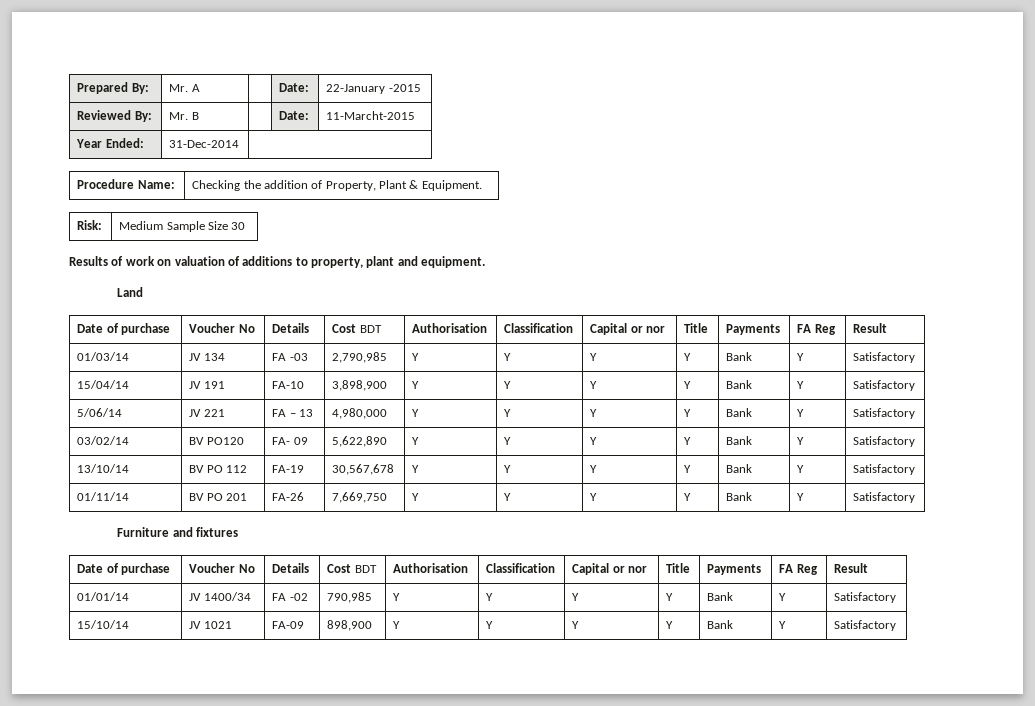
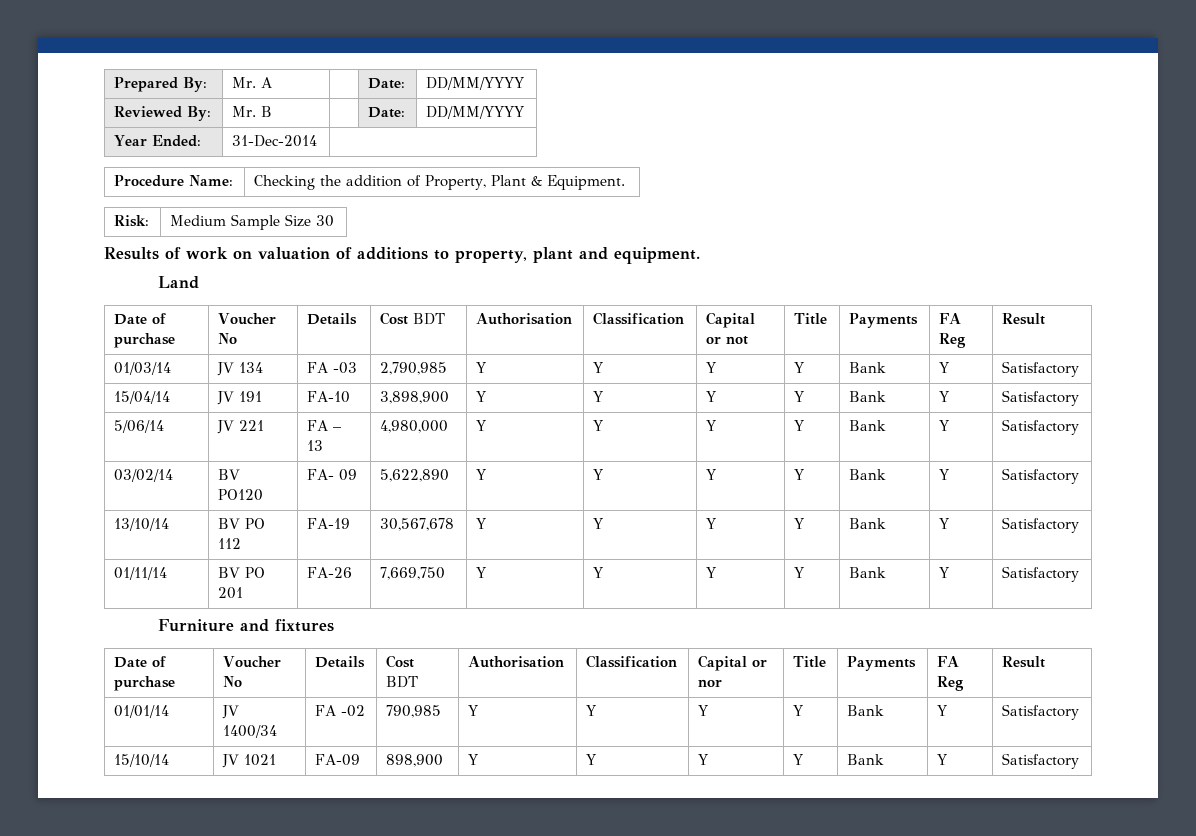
- Prepared By: | Mr. A | | Date: | 22-January -2015
+ Prepared By: | Mr. A | | Date: | DD/MM/YYYY
- Reviewed By: | Mr. B | | Date: | 11-Marcht-2015
+ Reviewed By: | Mr. B | | Date: | DD/MM/YYYY
  Land
- Date of purchase | Voucher No | Details | Cost BDT | Authorisation | Classification | Capital or nor | Title | Payments | FA Reg | Result
+ Date of purchase | Voucher No | Details | Cost BDT | Authorisation | Classification | Capital or not | Title | Payments | FA Reg | Result

